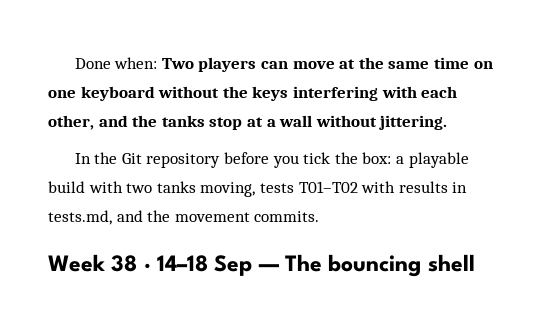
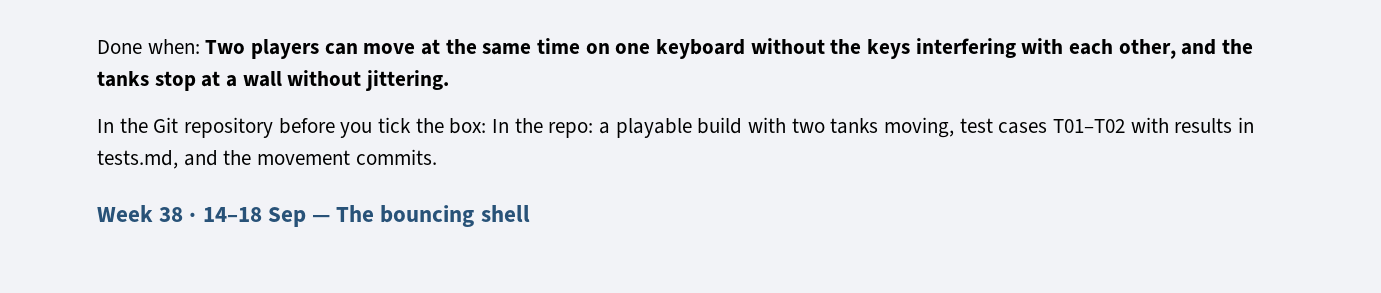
- In the Git repository before you tick the box: a playable build with two tanks moving, tests T01–T02 with results in tests.md, and the movement commits.
+ In the Git repository before you tick the box: In the repo: a playable build with two tanks moving, test cases T01–T02 with results in tests.md, and the movement commits.

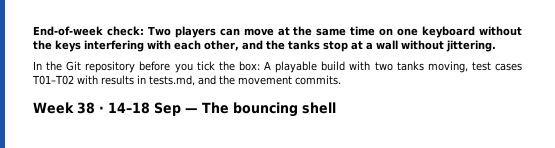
- Done when: Two players can move at the same time on one keyboard without the keys interfering with each other, and the tanks stop at a wall without jittering.
+ End-of-week check: Two players can move at the same time on one keyboard without the keys interfering with each other, and the tanks stop at a wall without jittering.
- In the Git repository before you tick the box: In the repo: a playable build with two tanks moving, test cases T01–T02 with results in tests.md, and the movement commits.
+ In the Git repository before you tick the box: A playable build with two tanks moving, test cases T01–T02 with results in tests.md, and the movement commits.

